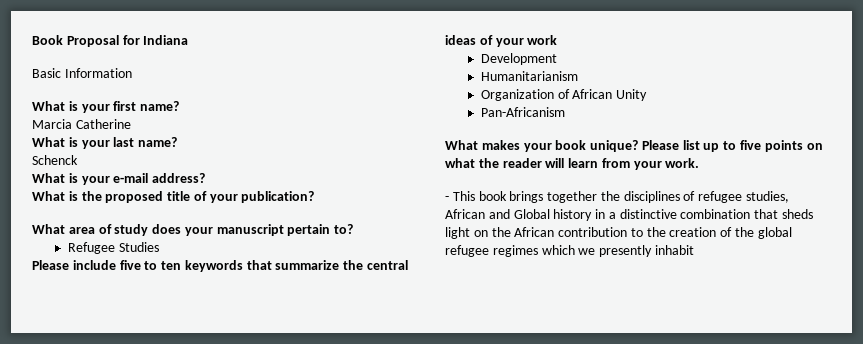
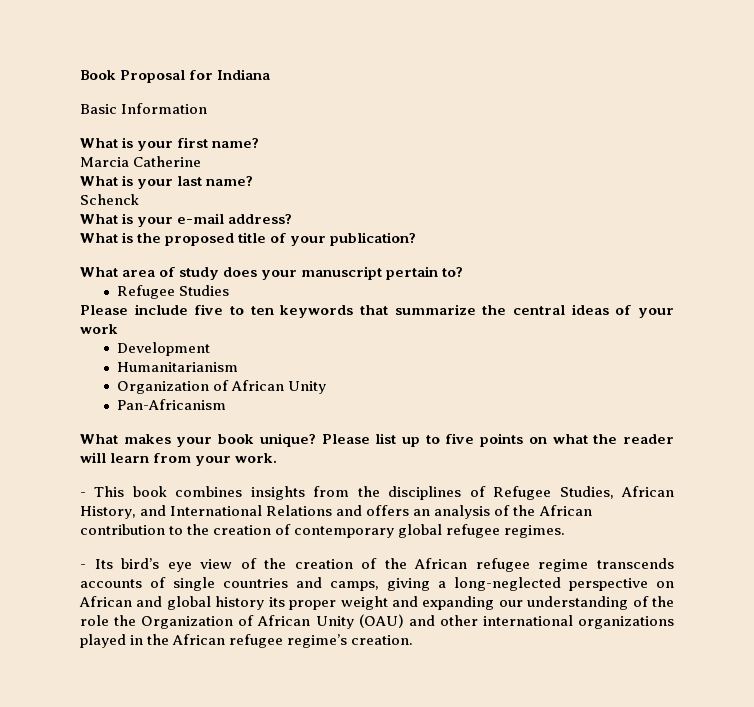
- - This book brings together the disciplines of refugee studies, African and Global history in a distinctive combination that sheds light on the African contribution to the creation of the global refugee regimes which we presently inhabit
+ - This book combines insights from the disciplines of Refugee Studies, African History, and International Relations and offers an analysis of the African contribution to the creation of contemporary global refugee regimes.
+ - Its bird’s eye view of the creation of the African refugee regime transcends accounts of single countries and camps, giving a long-neglected perspective on African and global history its proper weight and expanding our understanding of the role the Organization of African Unity (OAU) and other international organizations played in the African refugee regime’s creation.

